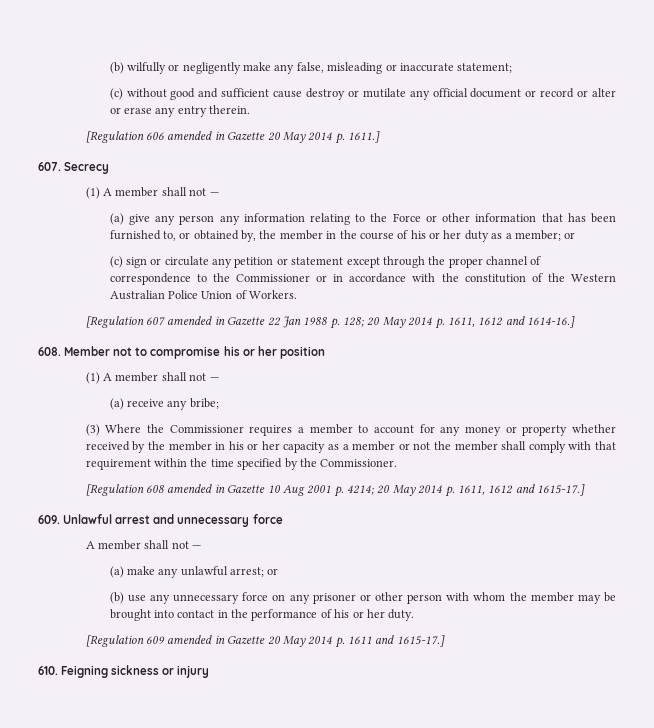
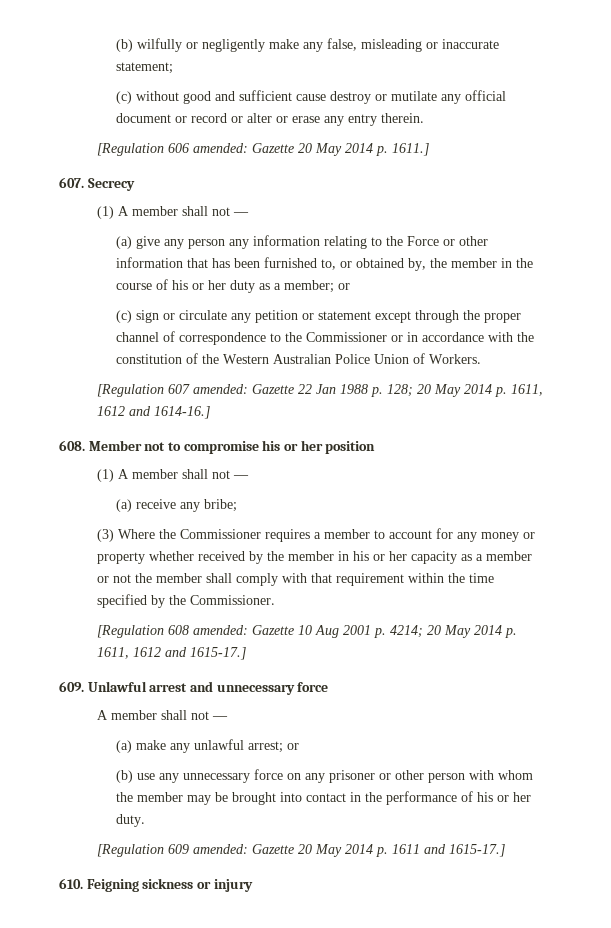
- [Regulation 606 amended in Gazette 20 May 2014 p. 1611.]
+ [Regulation 606 amended: Gazette 20 May 2014 p. 1611.]
- [Regulation 607 amended in Gazette 22 Jan 1988 p. 128; 20 May 2014 p. 1611, 1612 and 1614-16.]
+ [Regulation 607 amended: Gazette 22 Jan 1988 p. 128; 20 May 2014 p. 1611, 1612 and 1614-16.]
- [Regulation 608 amended in Gazette 10 Aug 2001 p. 4214; 20 May 2014 p. 1611, 1612 and 1615-17.]
+ [Regulation 608 amended: Gazette 10 Aug 2001 p. 4214; 20 May 2014 p. 1611, 1612 and 1615-17.]
- [Regulation 609 amended in Gazette 20 May 2014 p. 1611 and 1615-17.]
+ [Regulation 609 amended: Gazette 20 May 2014 p. 1611 and 1615-17.]

